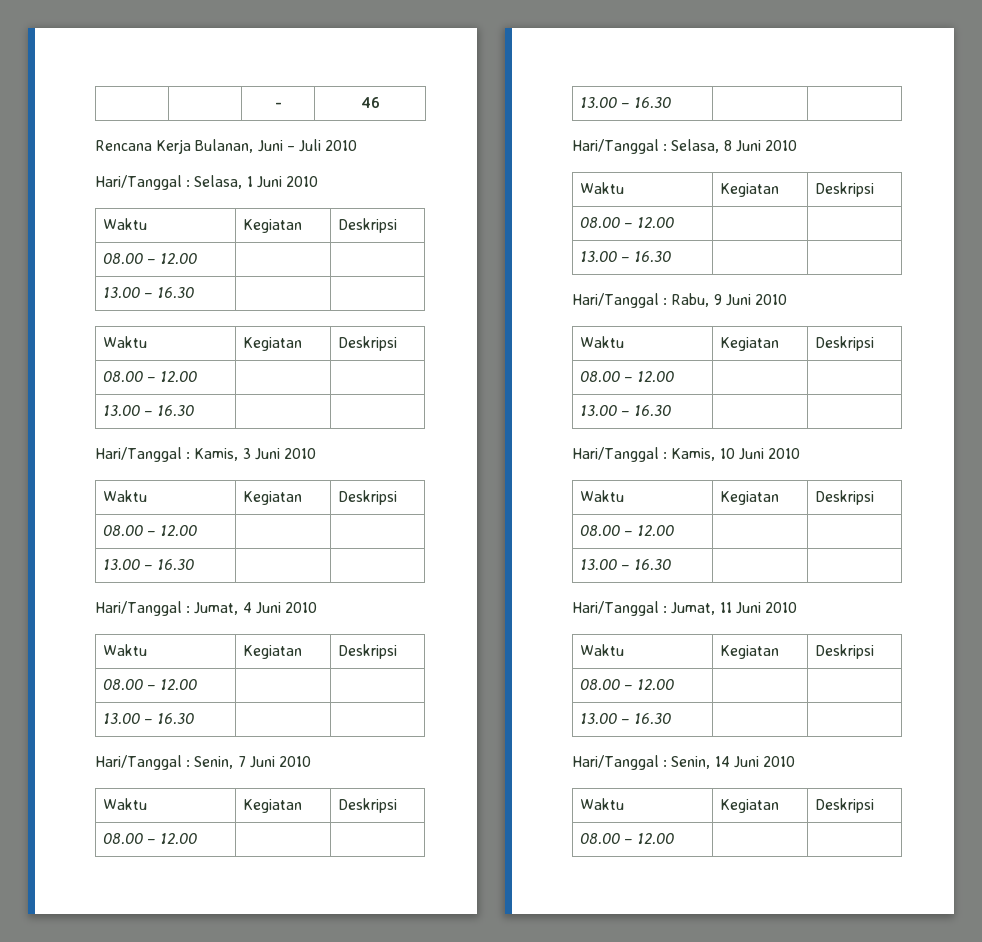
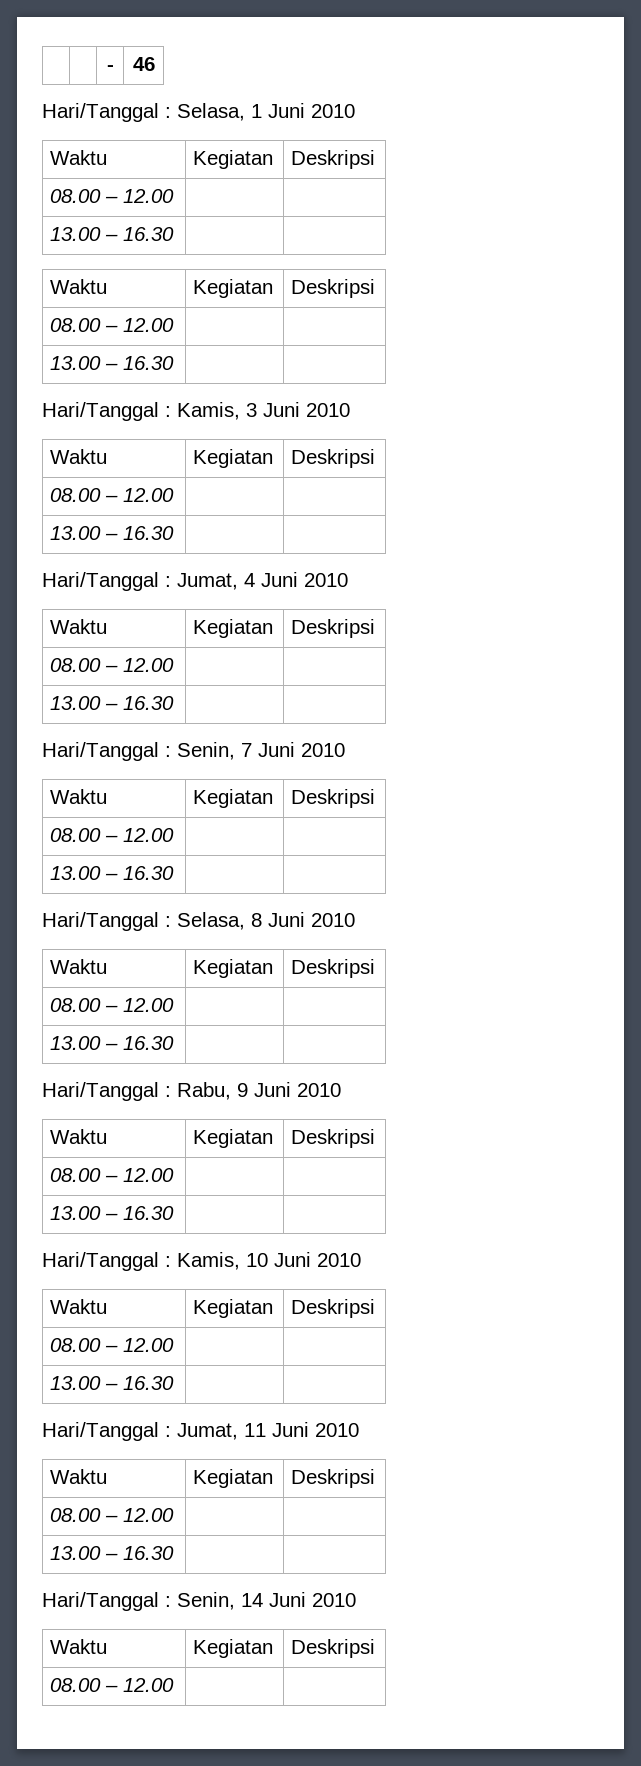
- Rencana Kerja Bulanan, Juni – Juli 2010

